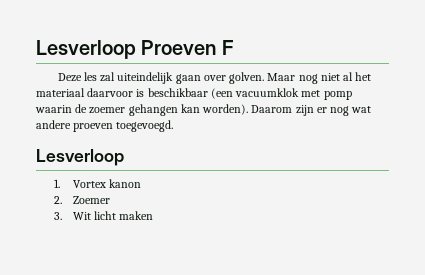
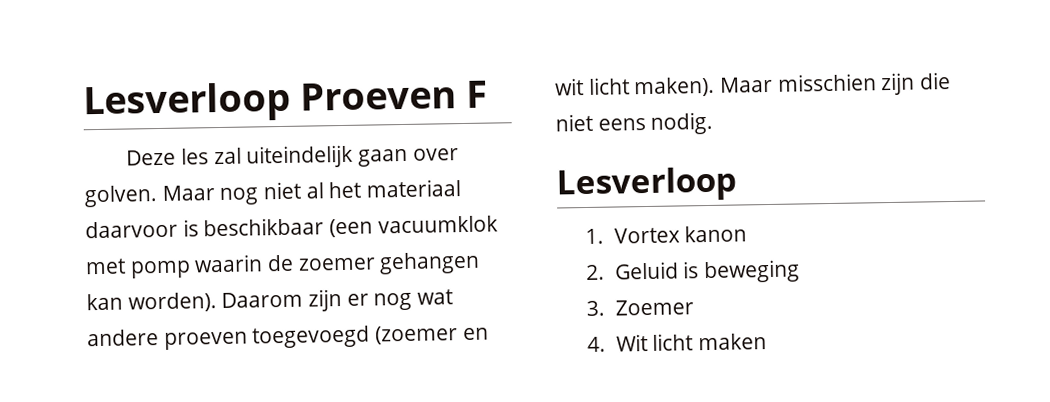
- Daarom zijn er nog wat andere proeven toegevoegd.
+ Daarom zijn er nog wat andere proeven toegevoegd (zoemer en wit licht maken). Maar misschien zijn die niet eens nodig.
- 2. Zoemer
+ 2. Geluid is beweging
+ 3. Zoemer
- 3. Wit licht maken
+ 4. Wit licht maken

